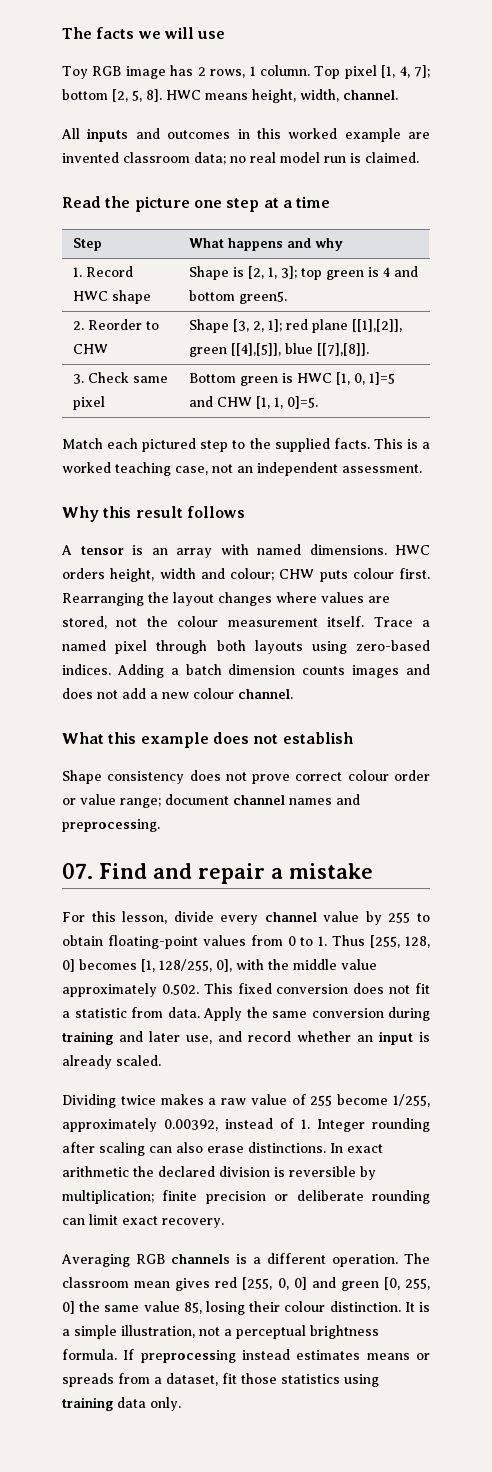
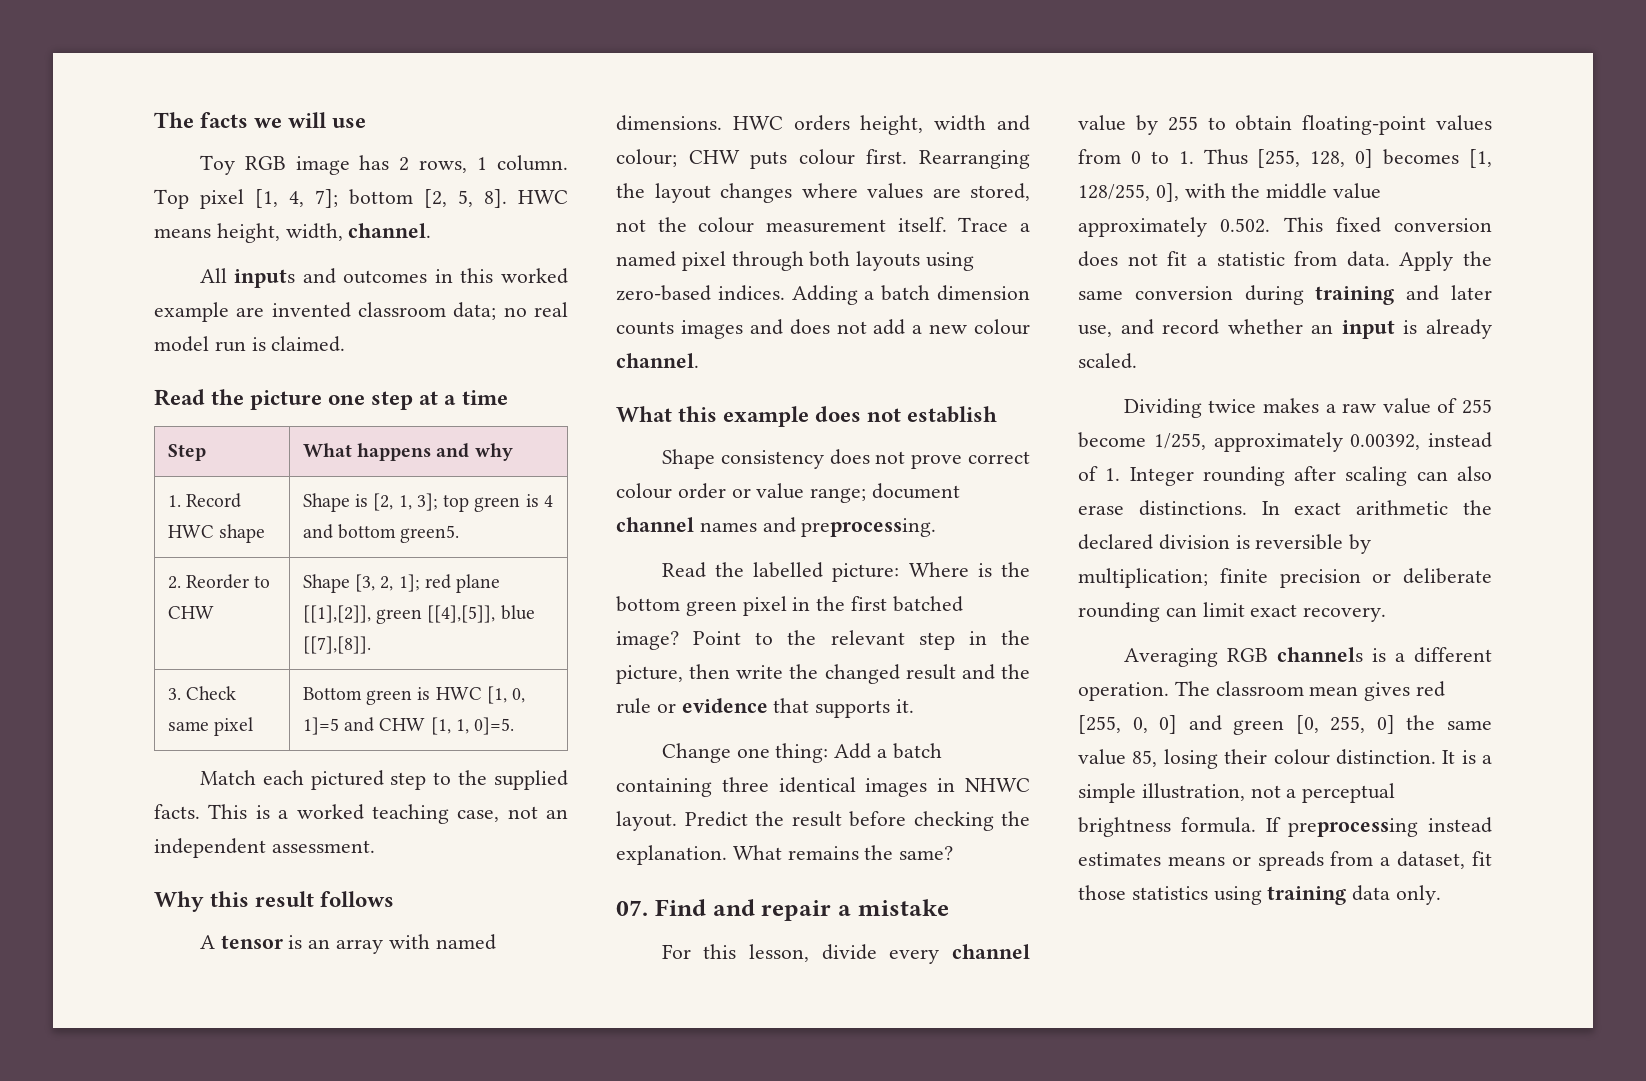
+ Read the labelled picture: Where is the bottom green pixel in the first batched image? Point to the relevant step in the picture, then write the changed result and the rule or evidence that supports it.
+ Change one thing: Add a batch containing three identical images in NHWC layout. Predict the result before checking the explanation. What remains the same?

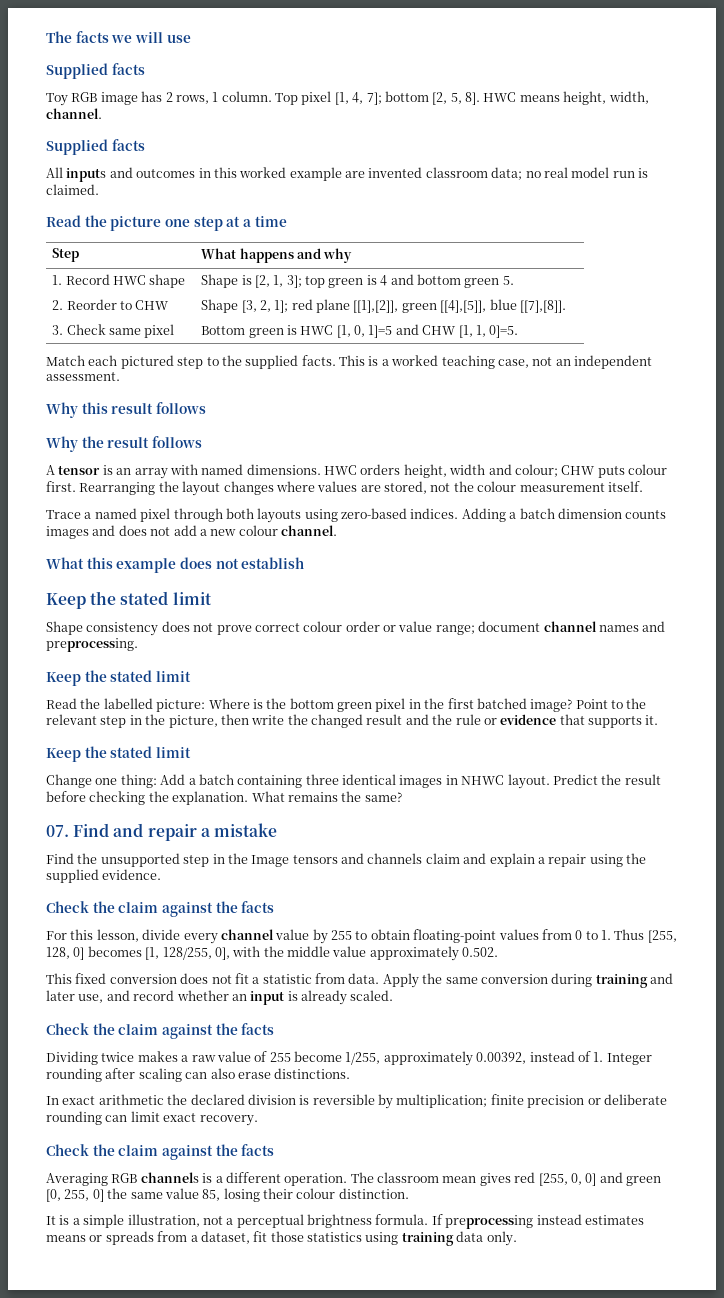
  The facts we will use
+ Supplied facts
  HWC means height, width, channel.
+ Supplied facts
- 1. Record HWC shape | Shape is [2, 1, 3]; top green is 4 and bottom green5.
+ 1. Record HWC shape | Shape is [2, 1, 3]; top green is 4 and bottom green 5.
+ Why the result follows
- Rearranging the layout changes where values are stored, not the colour measurement itself. Trace a named pixel through both layouts using zero-based indices.
+ Rearranging the layout changes where values are stored, not the colour measurement itself.
+ Trace a named pixel through both layouts using zero-based indices.
  What this example does not establish
+ Keep the stated limit
  Shape consistency does not prove correct colour order or value range; document channel names and preprocessing.
+ Keep the stated limit
  Point to the relevant step in the picture, then write the changed result and the rule or evidence that supports it.
+ Keep the stated limit
+ Find the unsupported step in the Image tensors and channels claim and explain a repair using the supplied evidence.
+ Check the claim against the facts
- For this lesson, divide every channel value by 255 to obtain floating-point values from 0 to 1. Thus [255, 128, 0] becomes [1, 128/255, 0], with the middle value approximately 0.502. This fixed conversion does not fit a statistic from data.
+ For this lesson, divide every channel value by 255 to obtain floating-point values from 0 to 1. Thus [255, 128, 0] becomes [1, 128/255, 0], with the middle value approximately 0.502.
+ This fixed conversion does not fit a statistic from data.
  Apply the same conversion during training and later use, and record whether an input is already scaled.
+ Check the claim against the facts
- Dividing twice makes a raw value of 255 become 1/255, approximately 0.00392, instead of 1. Integer rounding after scaling can also erase distinctions. In exact arithmetic the declared division is reversible by multiplication; finite precision or deliberate rounding can limit exact recovery.
+ Dividing twice makes a raw value of 255 become 1/255, approximately 0.00392, instead of 1. Integer rounding after scaling can also erase distinctions.
+ In exact arithmetic the declared division is reversible by multiplication; finite precision or deliberate rounding can limit exact recovery.
+ Check the claim against the facts
- The classroom mean gives red [255, 0, 0] and green [0, 255, 0] the same value 85, losing their colour distinction. It is a simple illustration, not a perceptual brightness formula.
+ The classroom mean gives red [255, 0, 0] and green [0, 255, 0] the same value 85, losing their colour distinction.
+ It is a simple illustration, not a perceptual brightness formula.

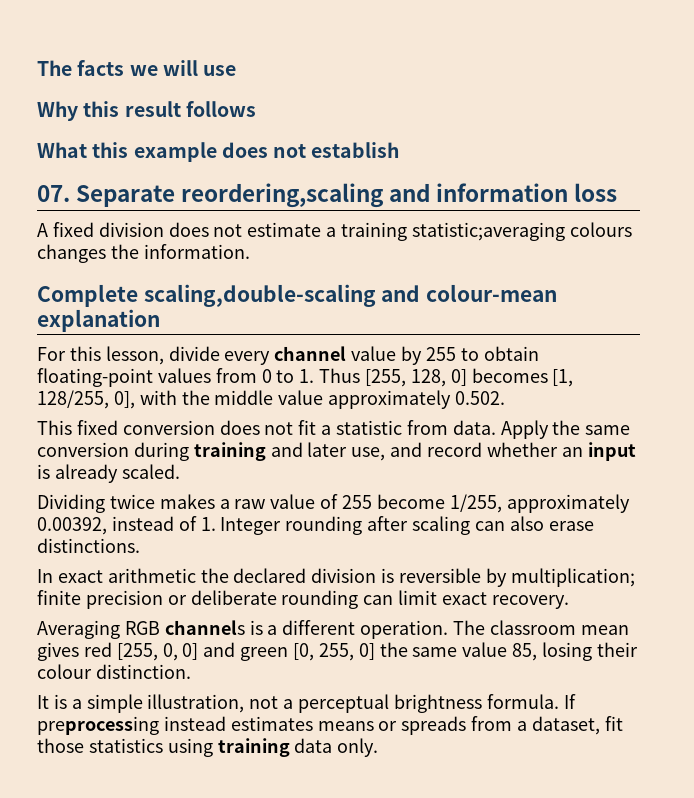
  The facts we will use
- Supplied facts
- Toy RGB image has 2 rows, 1 column. Top pixel [1, 4, 7]; bottom [2, 5, 8]. HWC means height, width, channel.
- Supplied facts
- All inputs and outcomes in this worked example are invented classroom data; no real model run is claimed.
- Read the picture one step at a time
- Step | What happens and why
- 1. Record HWC shape | Shape is [2, 1, 3]; top green is 4 and bottom green 5.
- 2. Reorder to CHW | Shape [3, 2, 1]; red plane [[1],[2]], green [[4],[5]], blue [[7],[8]].
- 3. Check same pixel | Bottom green is HWC [1, 0, 1]=5 and CHW [1, 1, 0]=5.
- Match each pictured step to the supplied facts. This is a worked teaching case, not an independent assessment.
  Why this result follows
- Why the result follows
- A tensor is an array with named dimensions. HWC orders height, width and colour; CHW puts colour first. Rearranging the layout changes where values are stored, not the colour measurement itself.
- Trace a named pixel through both layouts using zero-based indices. Adding a batch dimension counts images and does not add a new colour channel.
  What this example does not establish
- Keep the stated limit
- Shape consistency does not prove correct colour order or value range; document channel names and preprocessing.
- Keep the stated limit
- Read the labelled picture: Where is the bottom green pixel in the first batched image? Point to the relevant step in the picture, then write the changed result and the rule or evidence that supports it.
- Keep the stated limit
- Change one thing: Add a batch containing three identical images in NHWC layout. Predict the result before checking the explanation. What remains the same?
- 07. Find and repair a mistake
- Find the unsupported step in the Image tensors and channels claim and explain a repair using the supplied evidence.
- Check the claim against the facts
+ 07. Separate reordering,scaling and information loss
+ A fixed division does not estimate a training statistic;averaging colours changes the information.
+ Complete scaling,double-scaling and colour-mean explanation
  Apply the same conversion during training and later use, and record whether an input is already scaled.
- Check the claim against the facts
  In exact arithmetic the declared division is reversible by multiplication; finite precision or deliberate rounding can limit exact recovery.
- Check the claim against the facts

